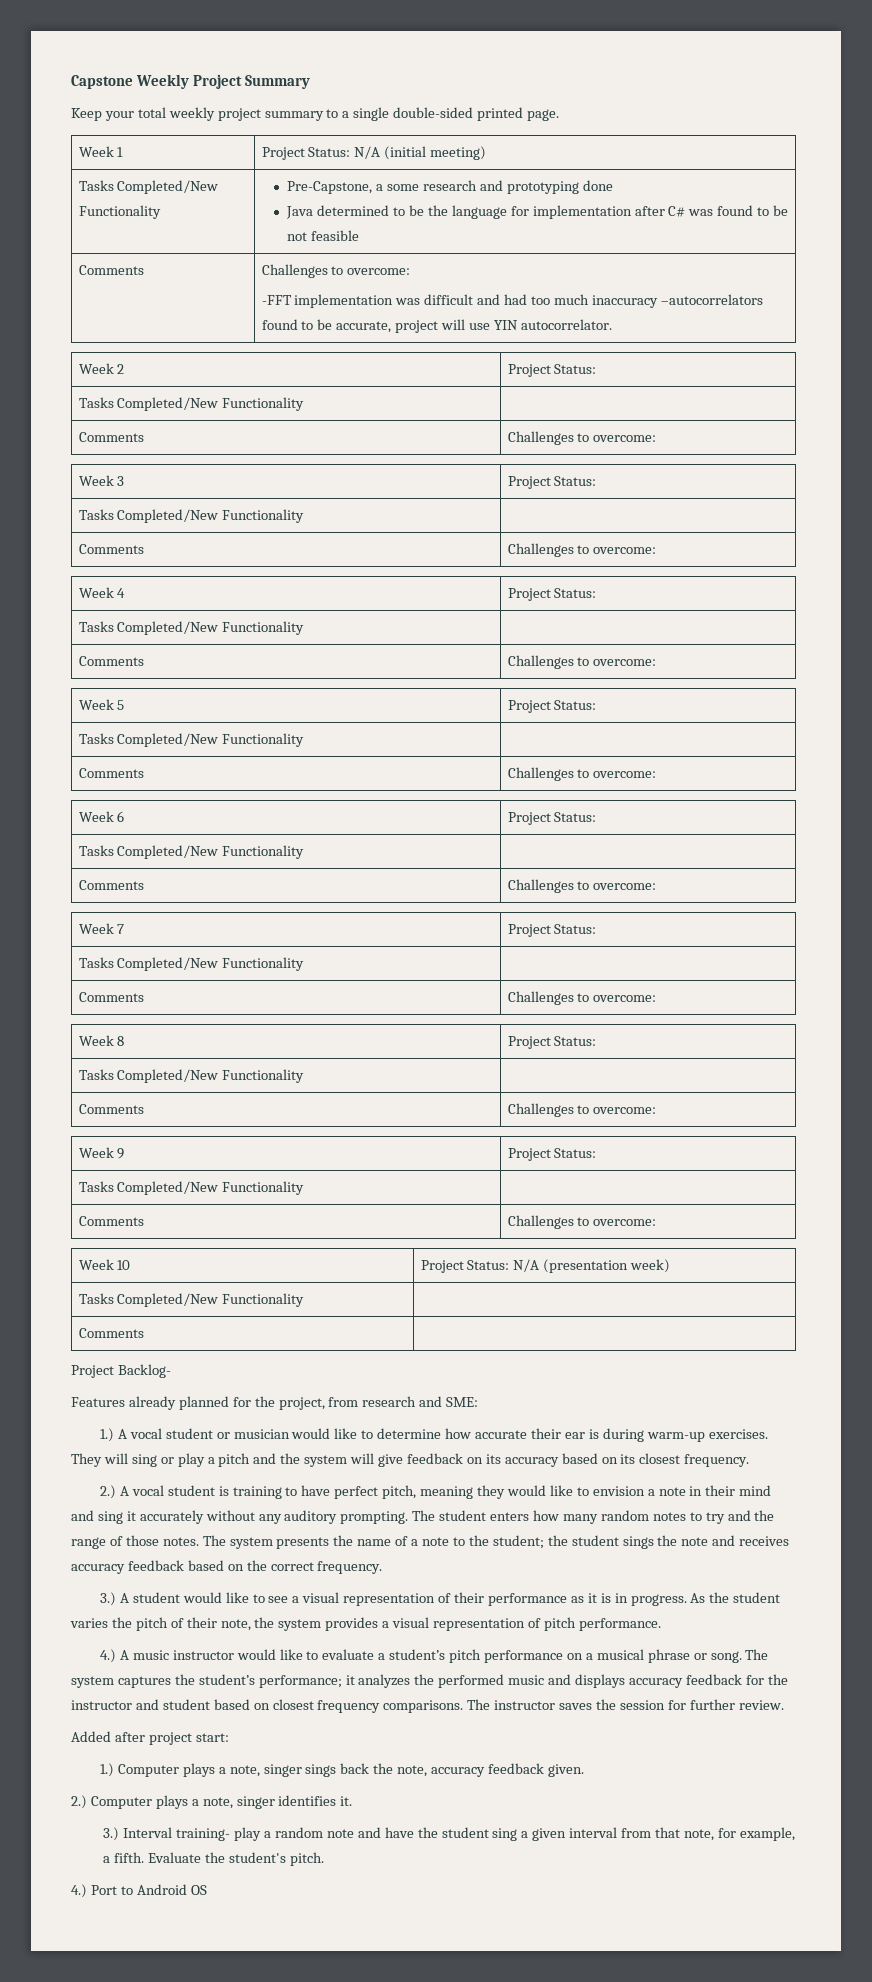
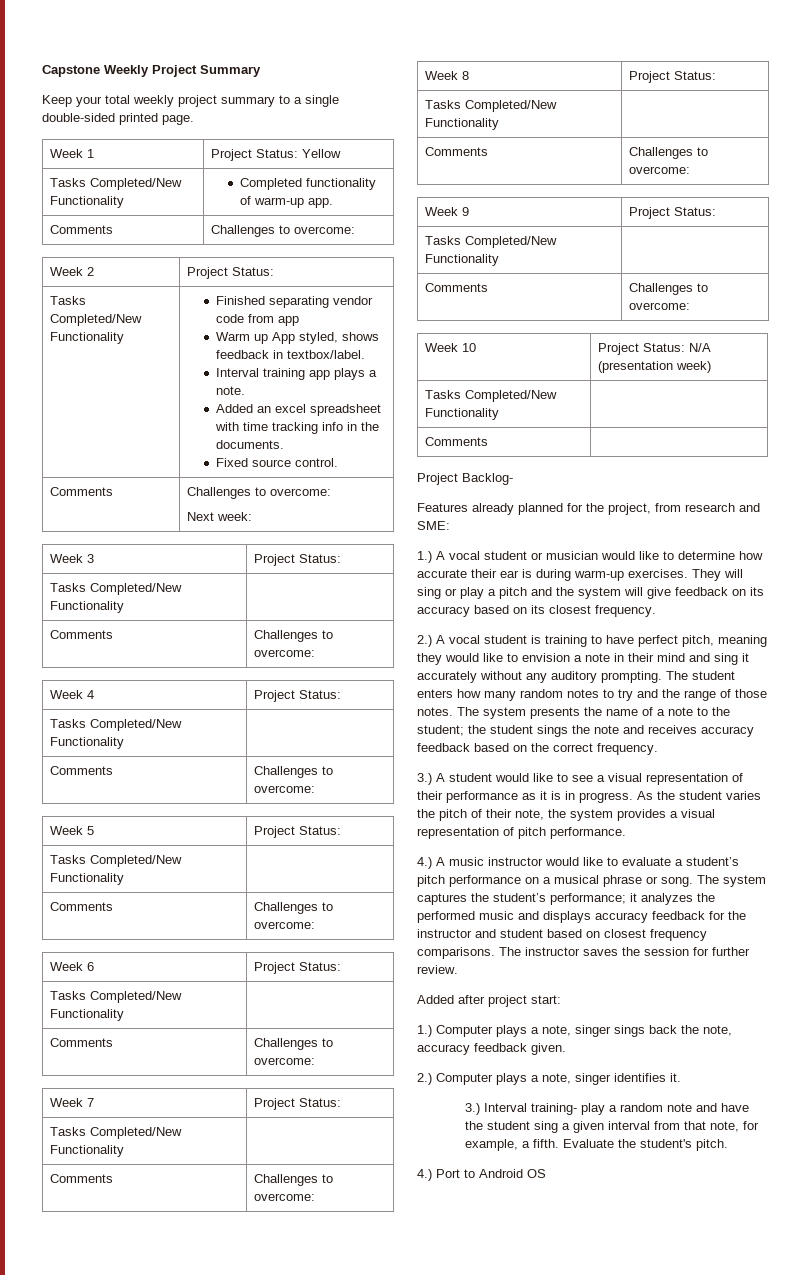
- Week 1 | Project Status: N/A (initial meeting)
- Tasks Completed/New Functionality | Pre-Capstone, a some research and prototyping done
- Java determined to be the language for implementation after C# was found to be not feasible
+ Week 1 | Project Status: Yellow
+ Tasks Completed/New Functionality | Completed functionality of warm-up app.
  Comments | Challenges to overcome:
- -FFT implementation was difficult and had too much inaccuracy –autocorrelators found to be accurate, project will use YIN autocorrelator.
  Week 2 | Project Status:
- Tasks Completed/New Functionality |
+ Tasks Completed/New Functionality | Finished separating vendor code from app
+ Warm up App styled, shows feedback in textbox/label.
+ Interval training app plays a note.
+ Added an excel spreadsheet with time tracking info in the documents.
+ Fixed source control.
  Comments | Challenges to overcome:
+ Next week:

